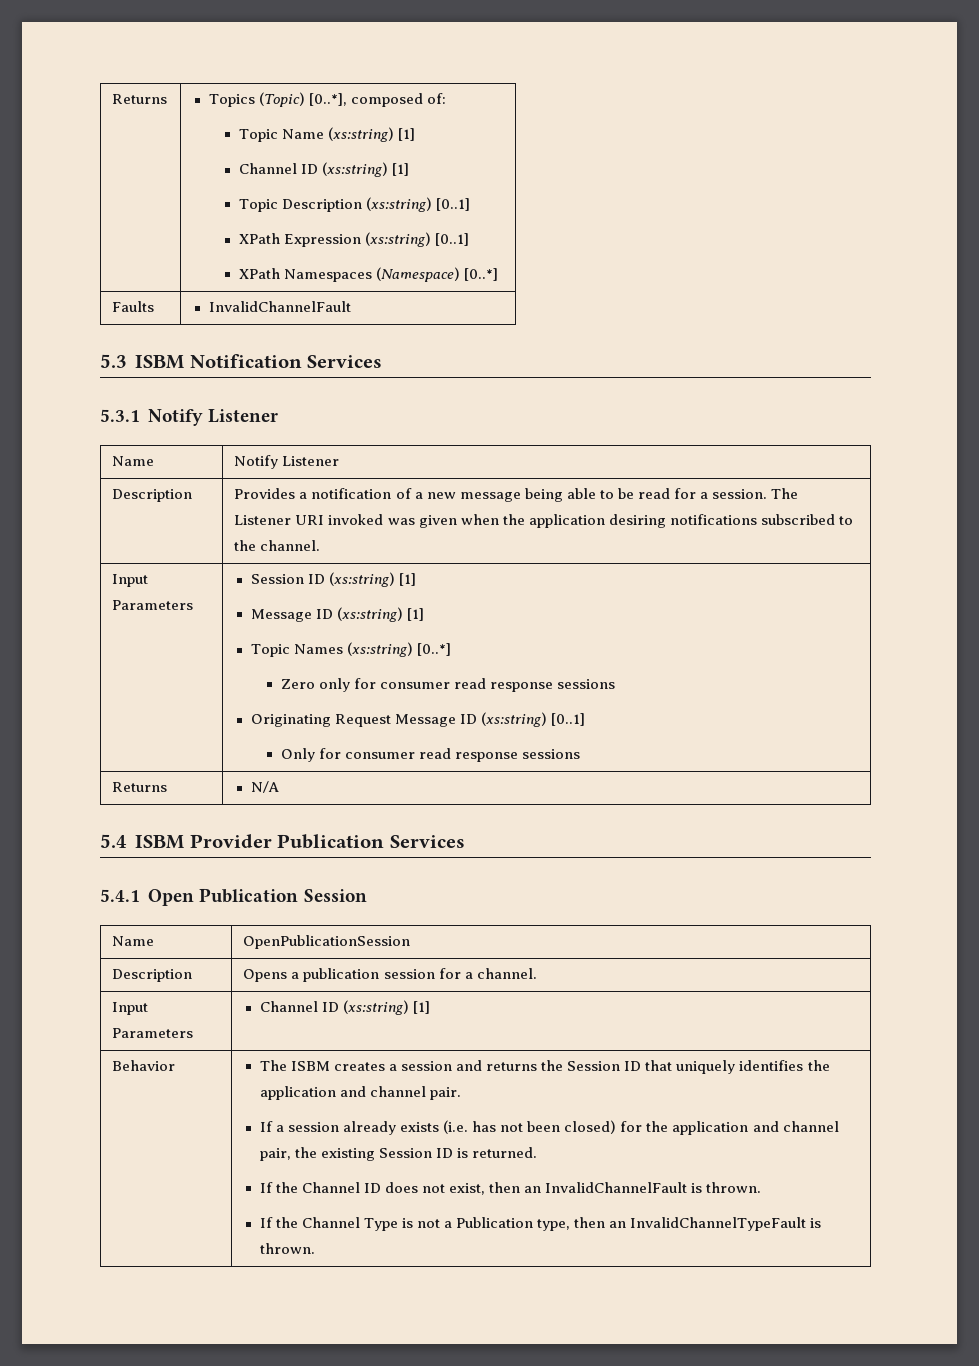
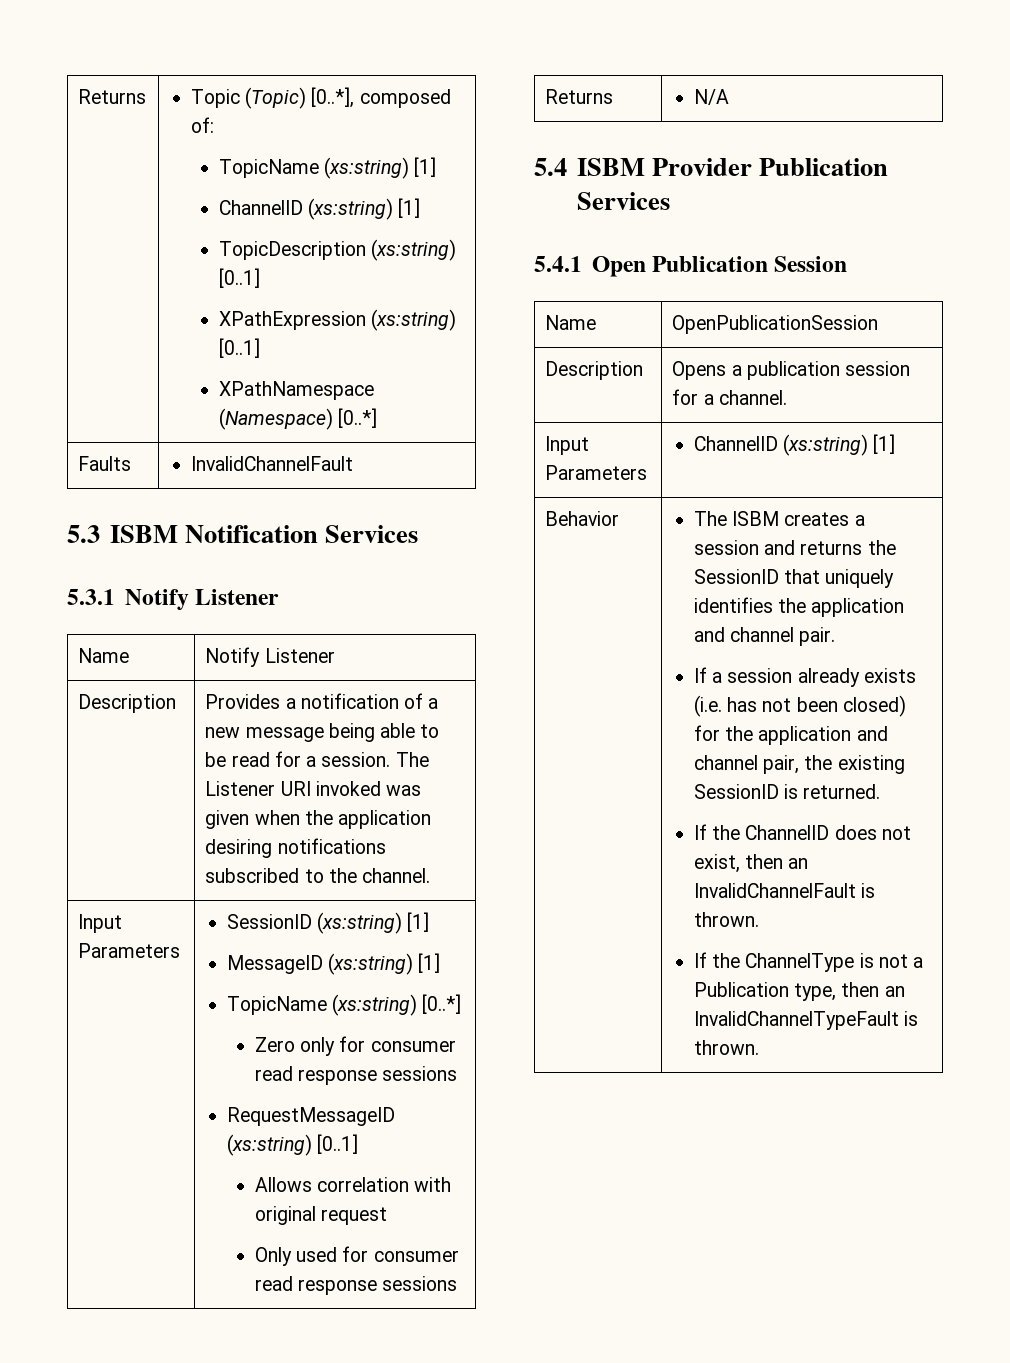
- Returns | Topics (Topic) [0..*], composed of:
- Topic Name (xs:string) [1]
- Channel ID (xs:string) [1]
- Topic Description (xs:string) [0..1]
- XPath Expression (xs:string) [0..1]
- XPath Namespaces (Namespace) [0..*]
+ Returns | Topic (Topic) [0..*], composed of:
+ TopicName (xs:string) [1]
+ ChannelID (xs:string) [1]
+ TopicDescription (xs:string) [0..1]
+ XPathExpression (xs:string) [0..1]
+ XPathNamespace (Namespace) [0..*]
- Input Parameters | Session ID (xs:string) [1]
- Message ID (xs:string) [1]
- Topic Names (xs:string) [0..*]
+ Input Parameters | SessionID (xs:string) [1]
+ MessageID (xs:string) [1]
+ TopicName (xs:string) [0..*]
  Zero only for consumer read response sessions
- Originating Request Message ID (xs:string) [0..1]
- Only for consumer read response sessions
+ RequestMessageID (xs:string) [0..1]
+ Allows correlation with original request
+ Only used for consumer read response sessions
- Input Parameters | Channel ID (xs:string) [1]
+ Input Parameters | ChannelID (xs:string) [1]
- The ISBM creates a session and returns the Session ID that uniquely identifies the application and channel pair.
+ The ISBM creates a session and returns the SessionID that uniquely identifies the application and channel pair.
- If a session already exists (i.e. has not been closed) for the application and channel pair, the existing Session ID is returned.
+ If a session already exists (i.e. has not been closed) for the application and channel pair, the existing SessionID is returned.
- If the Channel ID does not exist, then an InvalidChannelFault is thrown.
+ If the ChannelID does not exist, then an InvalidChannelFault is thrown.
- If the Channel Type is not a Publication type, then an InvalidChannelTypeFault is thrown.
+ If the ChannelType is not a Publication type, then an InvalidChannelTypeFault is thrown.

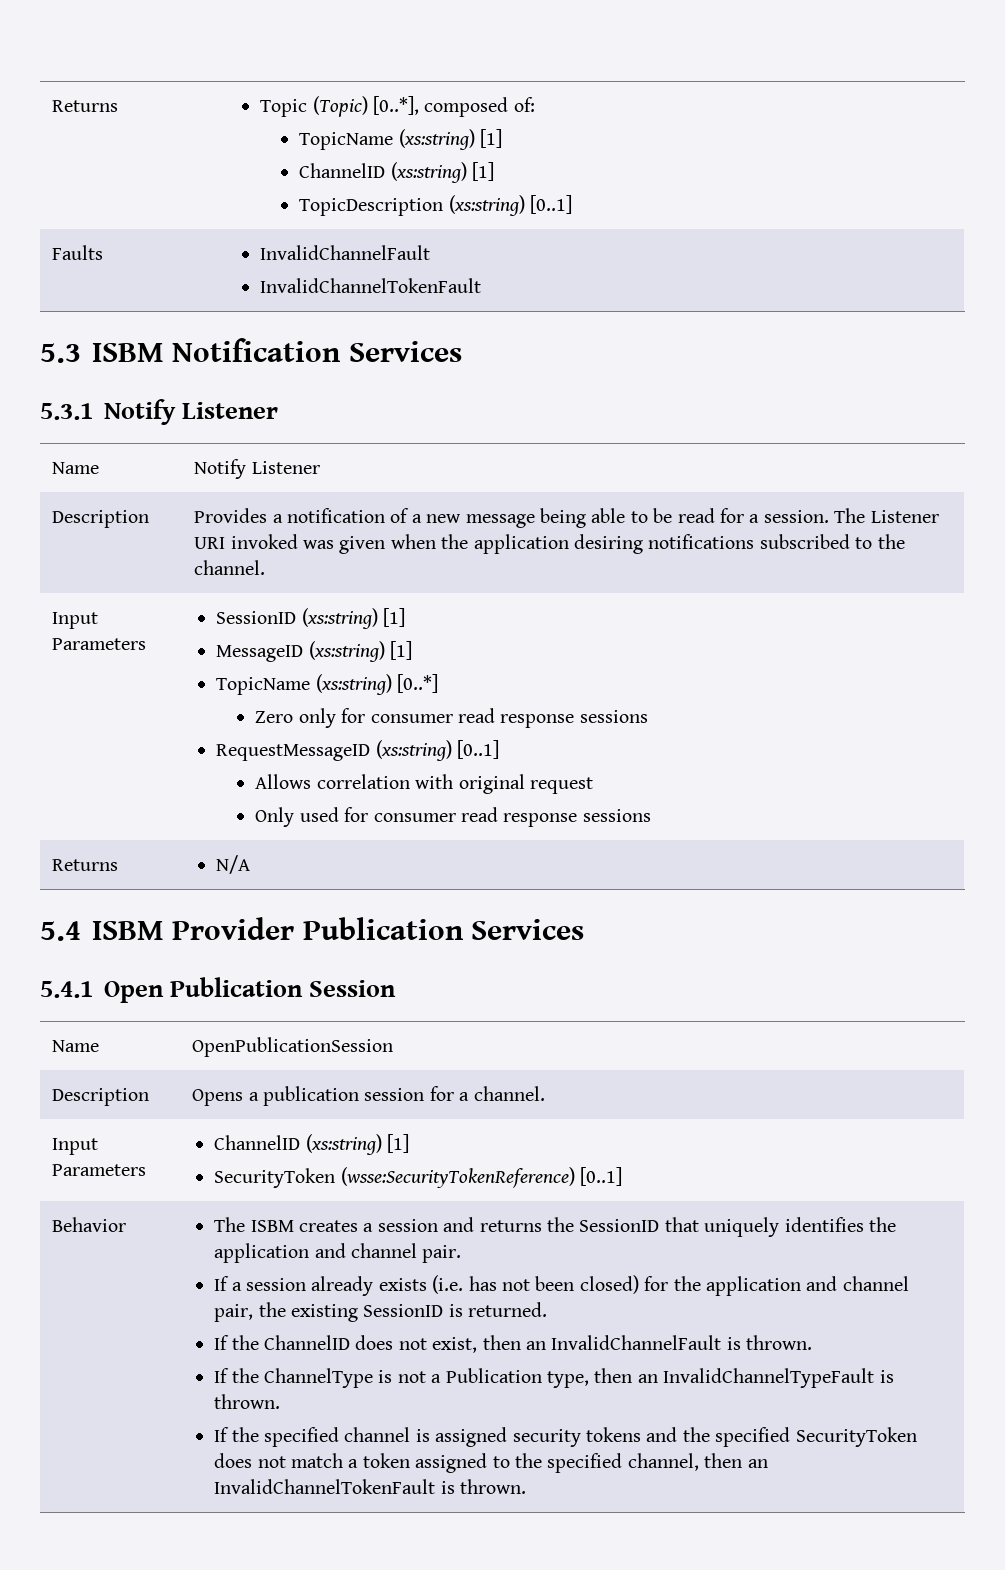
  Returns | Topic (Topic) [0..*], composed of:
  TopicName (xs:string) [1]
  ChannelID (xs:string) [1]
  TopicDescription (xs:string) [0..1]
- XPathExpression (xs:string) [0..1]
- XPathNamespace (Namespace) [0..*]
  Faults | InvalidChannelFault
+ InvalidChannelTokenFault
  Input Parameters | ChannelID (xs:string) [1]
+ SecurityToken (wsse:SecurityTokenReference) [0..1]
+ If the specified channel is assigned security tokens and the specified SecurityToken does not match a token assigned to the specified channel, then an InvalidChannelTokenFault is thrown.

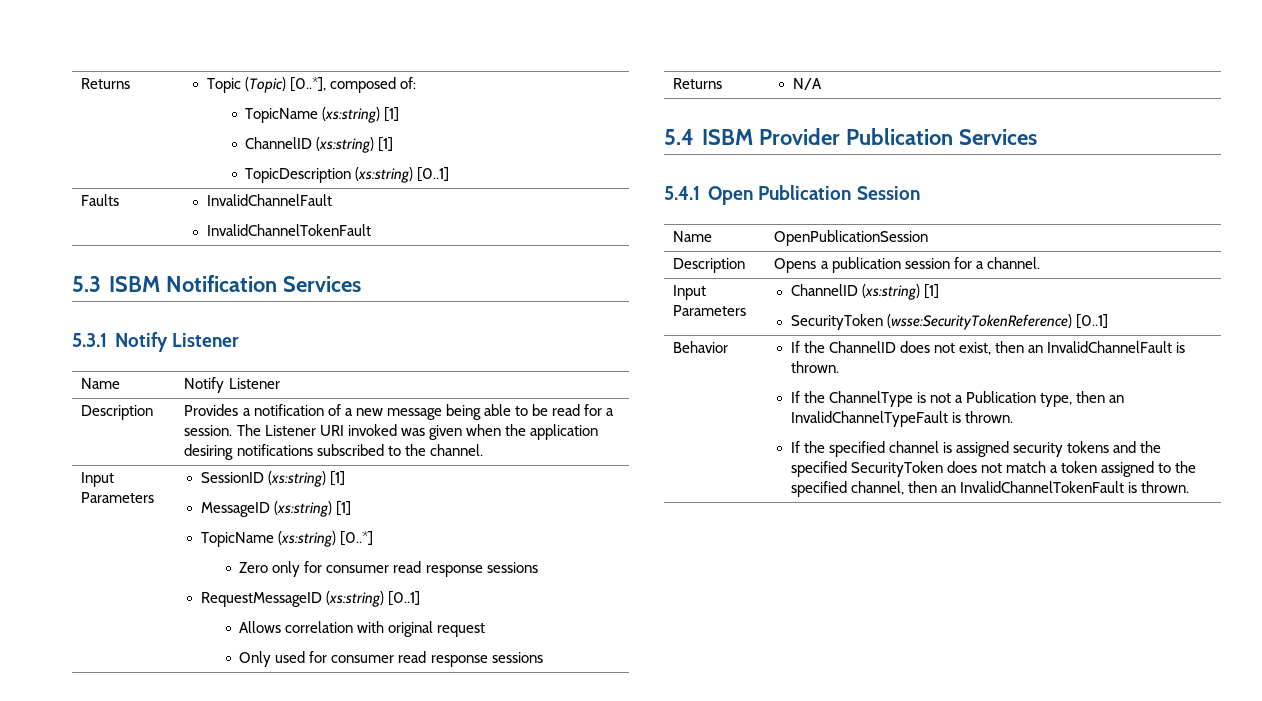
- The ISBM creates a session and returns the SessionID that uniquely identifies the application and channel pair.
- If a session already exists (i.e. has not been closed) for the application and channel pair, the existing SessionID is returned.

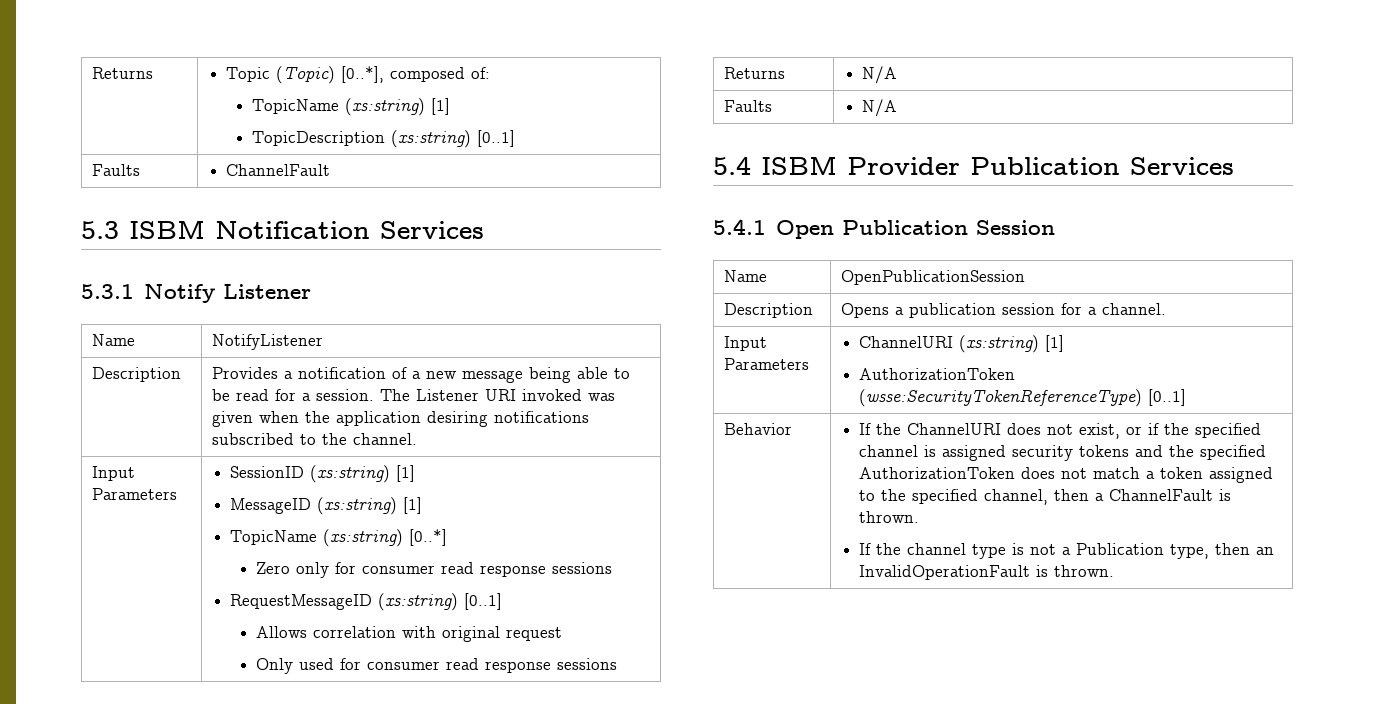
  Returns | Topic (Topic) [0..*], composed of:
  TopicName (xs:string) [1]
- ChannelID (xs:string) [1]
- Faults | InvalidChannelFault
- InvalidChannelTokenFault
+ Faults | ChannelFault
- Name | Notify Listener
+ Name | NotifyListener
+ Faults | N/A
- Input Parameters | ChannelID (xs:string) [1]
- SecurityToken (wsse:SecurityTokenReference) [0..1]
+ Input Parameters | ChannelURI (xs:string) [1]
+ AuthorizationToken (wsse:SecurityTokenReferenceType) [0..1]
- If the ChannelID does not exist, then an InvalidChannelFault is thrown.
- If the ChannelType is not a Publication type, then an InvalidChannelTypeFault is thrown.
- If the specified channel is assigned security tokens and the specified SecurityToken does not match a token assigned to the specified channel, then an InvalidChannelTokenFault is thrown.
+ If the ChannelURI does not exist, or if the specified channel is assigned security tokens and the specified AuthorizationToken does not match a token assigned to the specified channel, then a ChannelFault is thrown.
+ If the channel type is not a Publication type, then an InvalidOperationFault is thrown.

